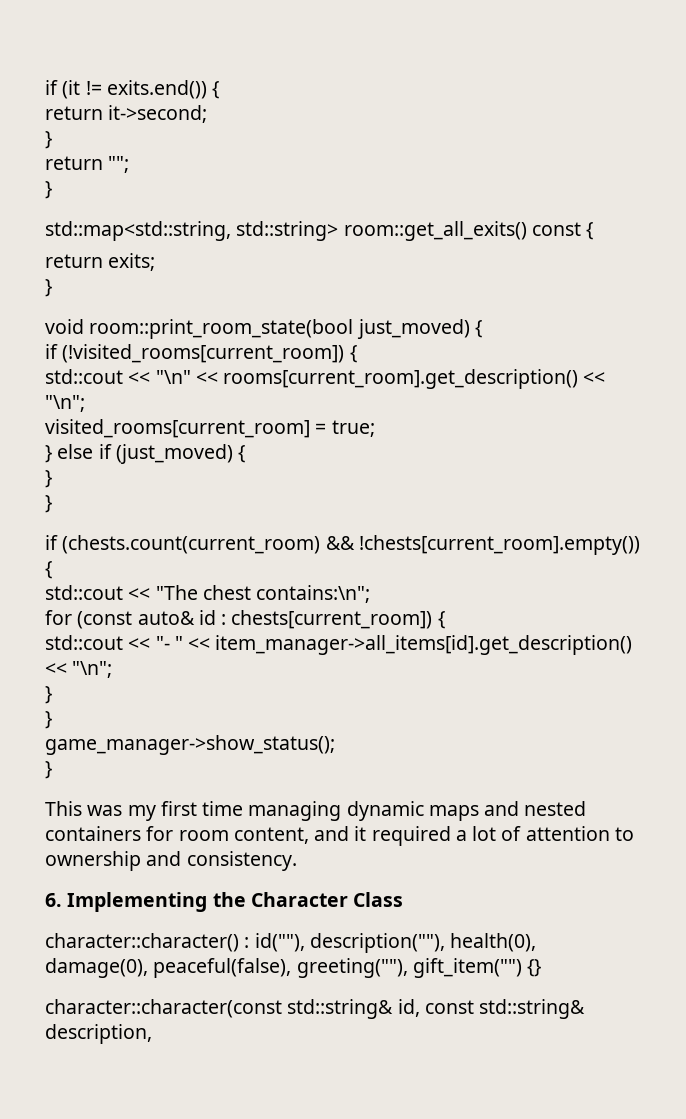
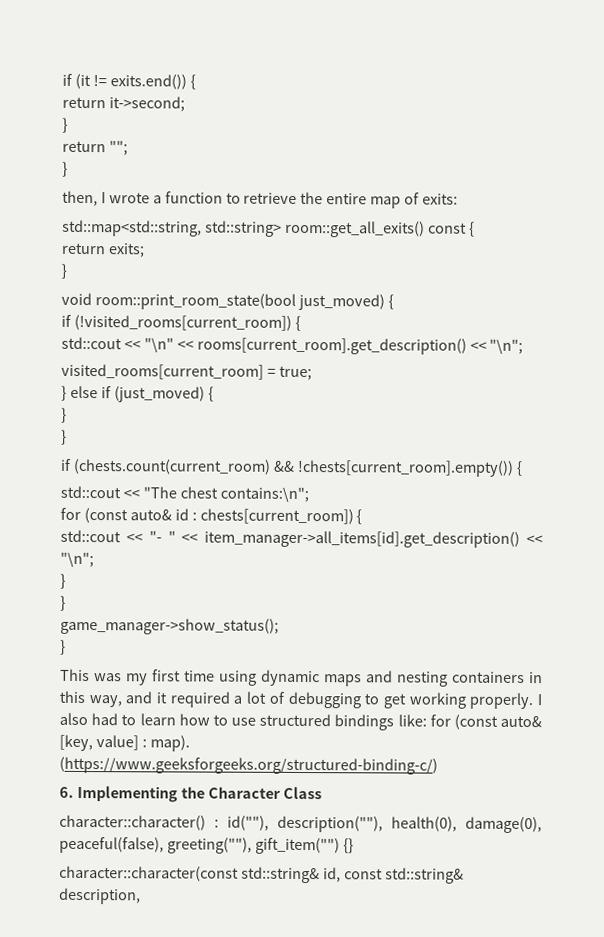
+ then, I wrote a function to retrieve the entire map of exits:
- This was my first time managing dynamic maps and nested containers for room content, and it required a lot of attention to ownership and consistency.
+ This was my first time using dynamic maps and nesting containers in this way, and it required a lot of debugging to get working properly. I also had to learn how to use structured bindings like: for (const auto& [key, value] : map). (https://www.geeksforgeeks.org/structured-binding-c/)

